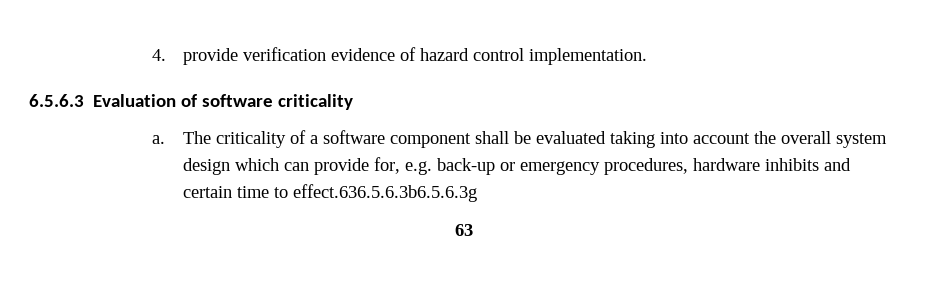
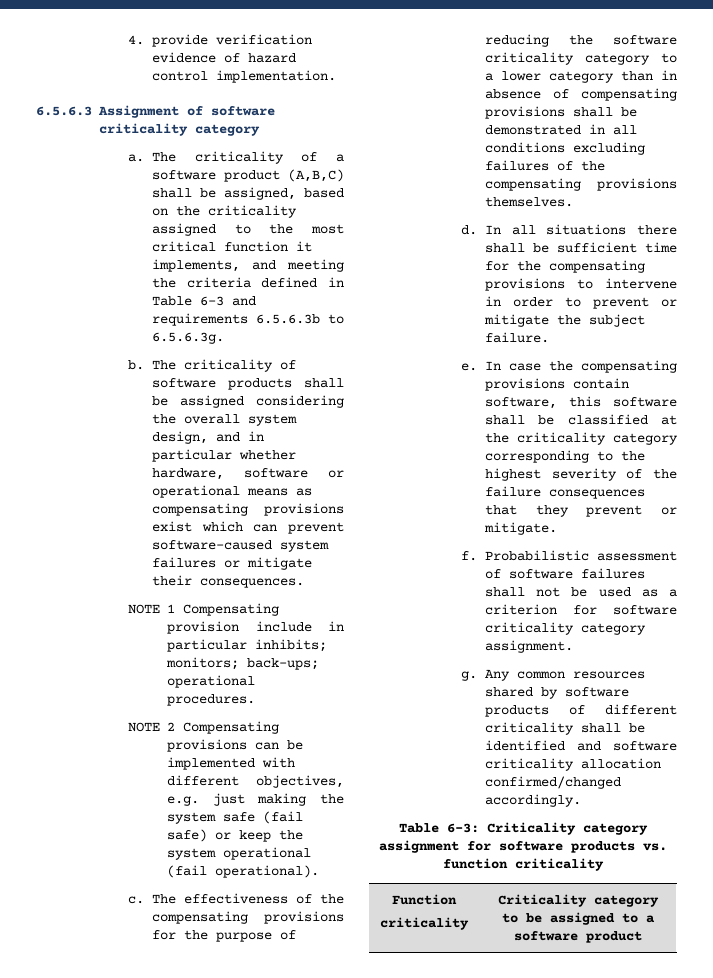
- 6.5.6.3 Evaluation of software criticality
+ 6.5.6.3 Assignment of software criticality category
- The criticality of a software component shall be evaluated taking into account the overall system design which can provide for, e.g. back-up or emergency procedures, hardware inhibits and certain time to effect.636.5.6.3b6.5.6.3g
- 63
+ The criticality of a software product (A,B,C) shall be assigned, based on the criticality assigned to the most critical function it implements, and meeting the criteria defined in Table 6-3 and requirements 6.5.6.3b to 6.5.6.3g.
+ b. The criticality of software products shall be assigned considering the overall system design, and in particular whether hardware, software or operational means as compensating provisions exist which can prevent software-caused system failures or mitigate their consequences.
+ NOTE 1 Compensating provision include in particular inhibits; monitors; back-ups; operational procedures.
+ NOTE 2 Compensating provisions can be implemented with different objectives, e.g. just making the system safe (fail safe) or keep the system operational (fail operational).
+ c. The effectiveness of the compensating provisions for the purpose of reducing the software criticality category to a lower category than in absence of compensating provisions shall be demonstrated in all conditions excluding failures of the compensating provisions themselves.
+ d. In all situations there shall be sufficient time for the compensating provisions to intervene in order to prevent or mitigate the subject failure.
+ e. In case the compensating provisions contain software, this software shall be classified at the criticality category corresponding to the highest severity of the failure consequences that they prevent or mitigate.
+ f. Probabilistic assessment of software failures shall not be used as a criterion for software criticality category assignment.
+ g. Any common resources shared by software products of different criticality shall be identified and software criticality allocation confirmed/changed accordingly.
+ Table 6-3: Criticality category assignment for software products vs. function criticality
+ Function
+ criticality | Criticality category to be assigned to a software product

